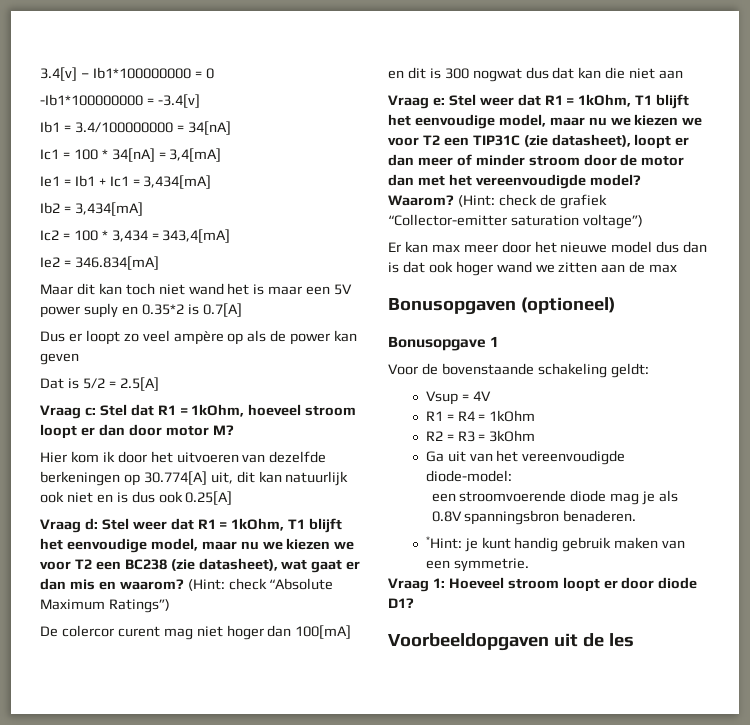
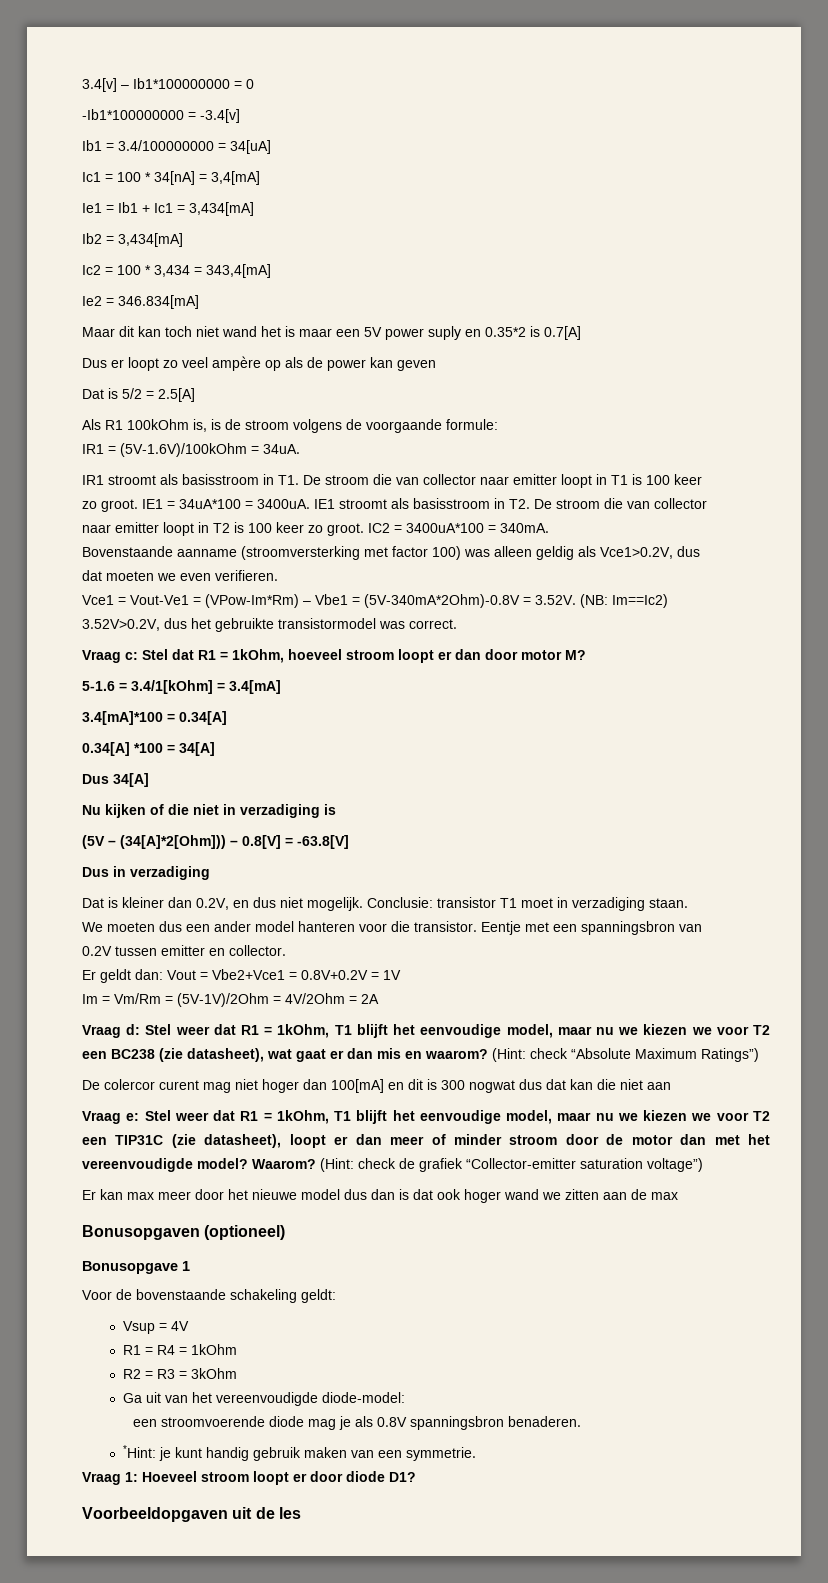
- Ib1 = 3.4/100000000 = 34[nA]
+ Ib1 = 3.4/100000000 = 34[uA]
+ Als R1 100kOhm is, is de stroom volgens de voorgaande formule:
+ IR1 = (5V-1.6V)/100kOhm = 34uA.
+ IR1 stroomt als basisstroom in T1. De stroom die van collector naar emitter loopt in T1 is 100 keer
+ zo groot. IE1 = 34uA*100 = 3400uA. IE1 stroomt als basisstroom in T2. De stroom die van collector
+ naar emitter loopt in T2 is 100 keer zo groot. IC2 = 3400uA*100 = 340mA.
+ Bovenstaande aanname (stroomversterking met factor 100) was alleen geldig als Vce1>0.2V, dus
+ dat moeten we even verifieren.
+ Vce1 = Vout-Ve1 = (VPow-Im*Rm) – Vbe1 = (5V-340mA*2Ohm)-0.8V = 3.52V. (NB: Im==Ic2)
+ 3.52V>0.2V, dus het gebruikte transistormodel was correct.
- Hier kom ik door het uitvoeren van dezelfde berkeningen op 30.774[A] uit, dit kan natuurlijk ook niet en is dus ook 0.25[A]
+ 5-1.6 = 3.4/1[kOhm] = 3.4[mA]
+ 3.4[mA]*100 = 0.34[A]
+ 0.34[A] *100 = 34[A]
+ Dus 34[A]
+ Nu kijken of die niet in verzadiging is
+ (5V – (34[A]*2[Ohm])) – 0.8[V] = -63.8[V]
+ Dus in verzadiging
+ Dat is kleiner dan 0.2V, en dus niet mogelijk. Conclusie: transistor T1 moet in verzadiging staan.
+ We moeten dus een ander model hanteren voor die transistor. Eentje met een spanningsbron van
+ 0.2V tussen emitter en collector.
+ Er geldt dan: Vout = Vbe2+Vce1 = 0.8V+0.2V = 1V
+ Im = Vm/Rm = (5V-1V)/2Ohm = 4V/2Ohm = 2A

